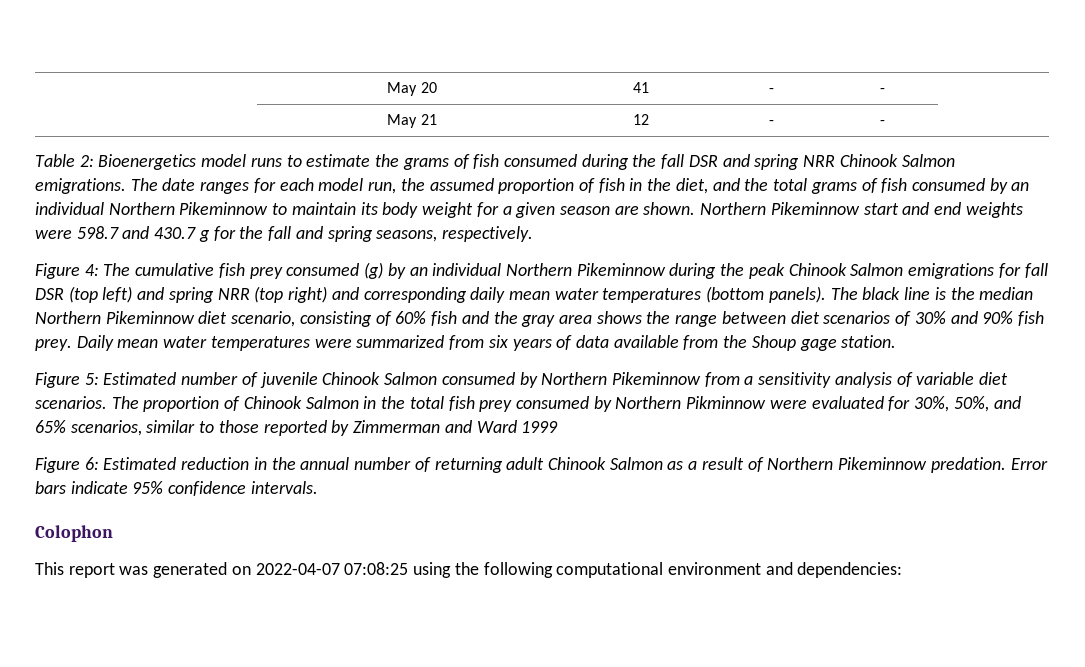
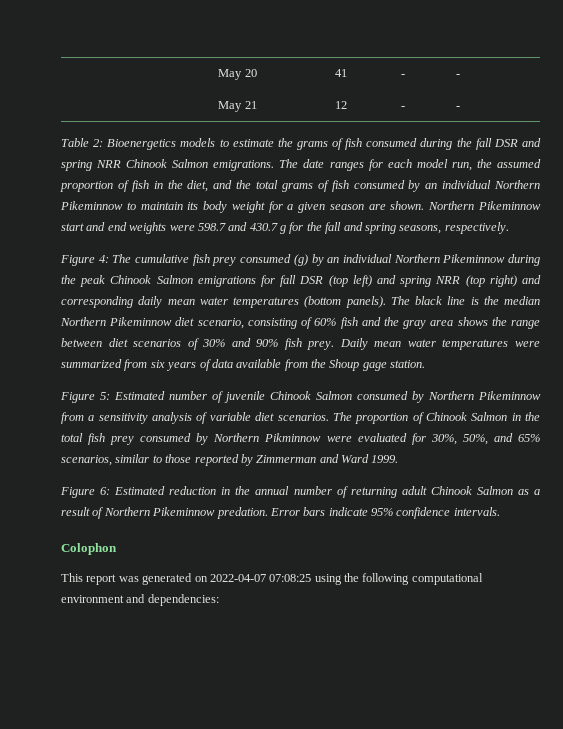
- Table 2: Bioenergetics model runs to estimate the grams of fish consumed during the fall DSR and spring NRR Chinook Salmon emigrations.
+ Table 2: Bioenergetics models to estimate the grams of fish consumed during the fall DSR and spring NRR Chinook Salmon emigrations.
- The proportion of Chinook Salmon in the total fish prey consumed by Northern Pikminnow were evaluated for 30%, 50%, and 65% scenarios, similar to those reported by Zimmerman and Ward 1999
+ The proportion of Chinook Salmon in the total fish prey consumed by Northern Pikminnow were evaluated for 30%, 50%, and 65% scenarios, similar to those reported by Zimmerman and Ward 1999.

